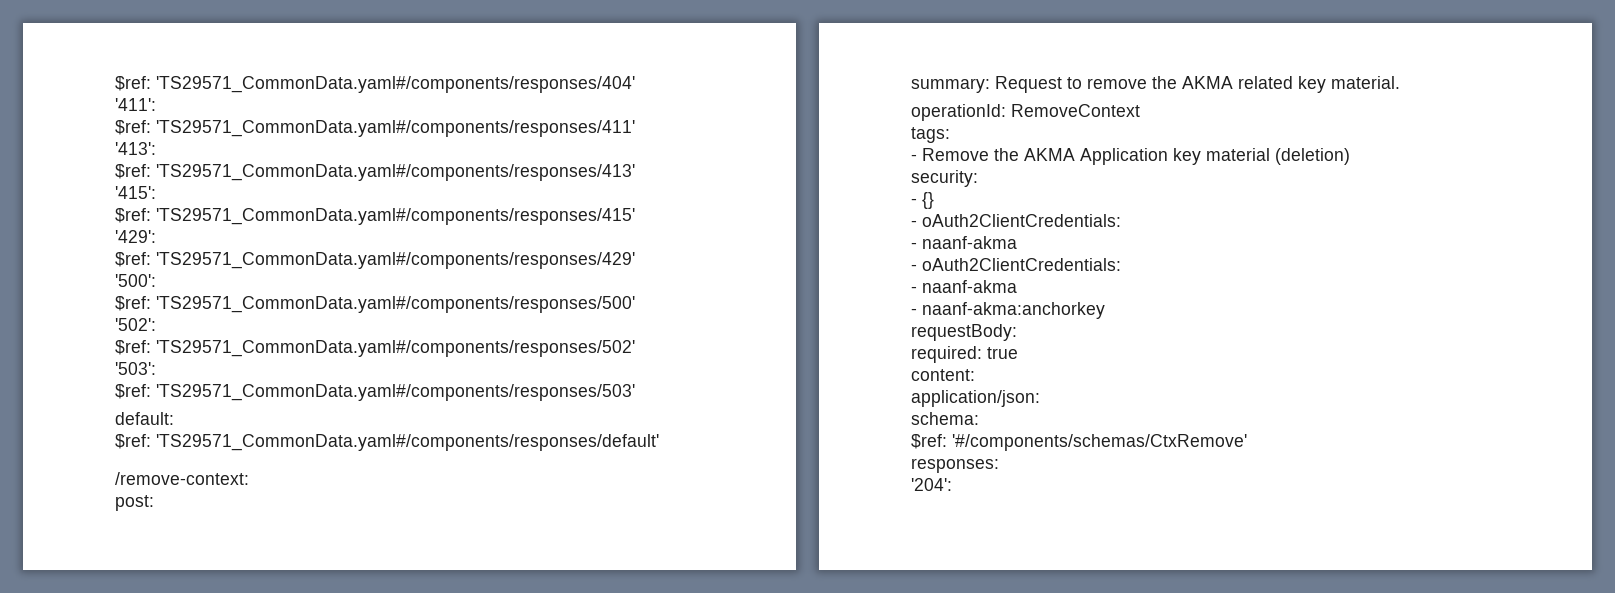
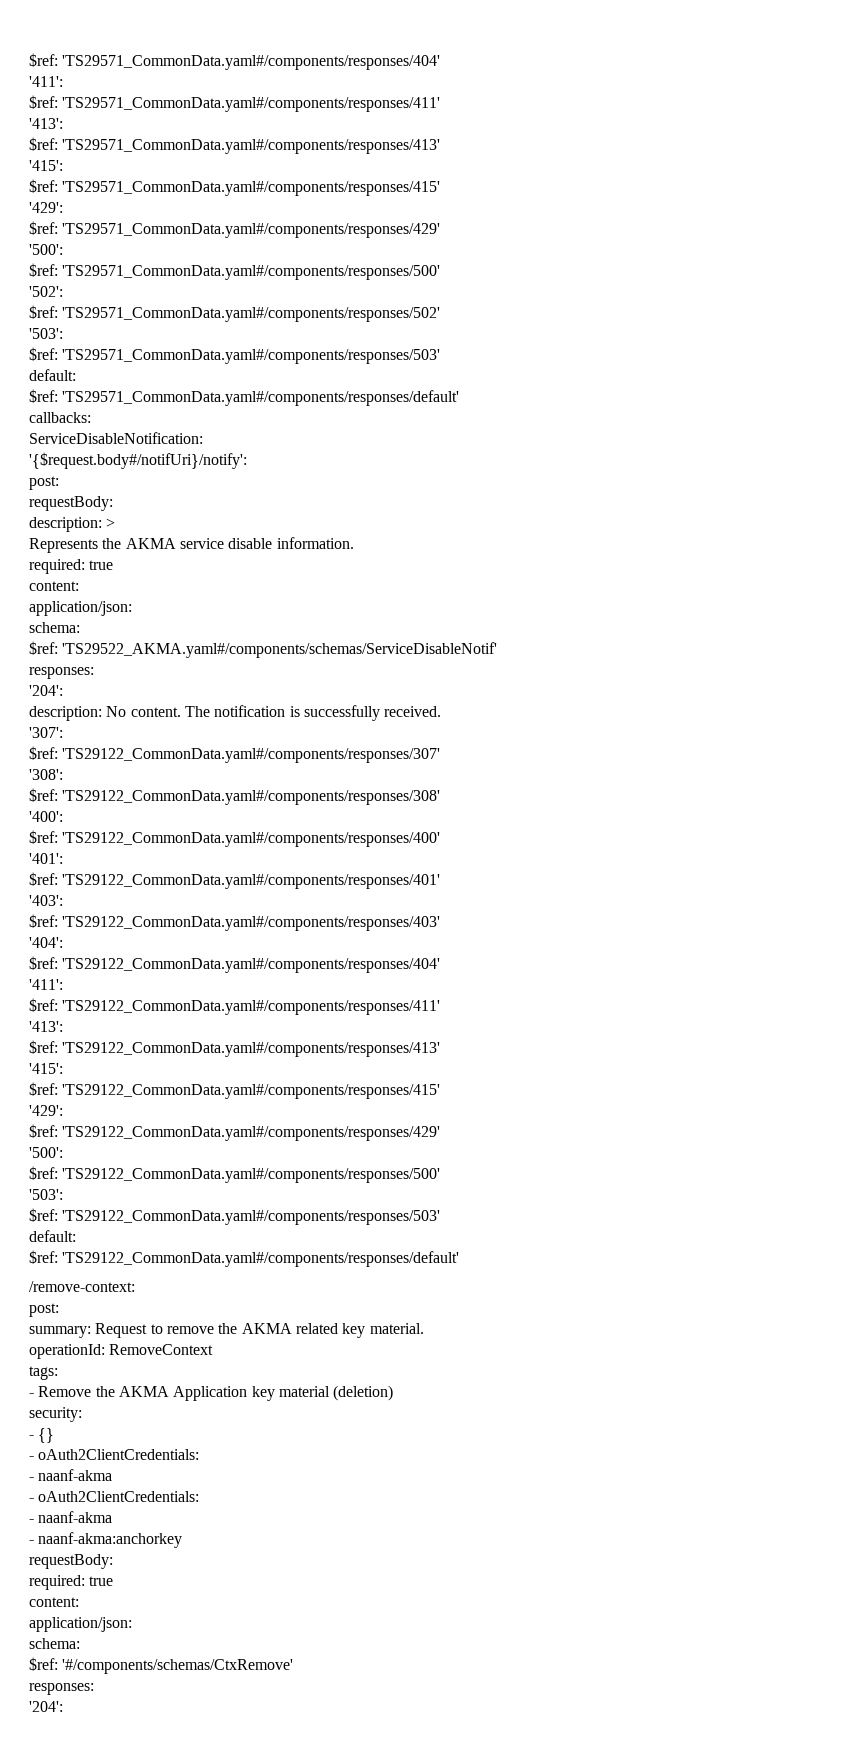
+ callbacks:
+ ServiceDisableNotification:
+ '{$request.body#/notifUri}/notify':
+ post:
+ requestBody:
+ description: >
+ Represents the AKMA service disable information.
+ required: true
+ content:
+ application/json:
+ schema:
+ $ref: 'TS29522_AKMA.yaml#/components/schemas/ServiceDisableNotif'
+ responses:
+ '204':
+ description: No content. The notification is successfully received.
+ '307':
+ $ref: 'TS29122_CommonData.yaml#/components/responses/307'
+ '308':
+ $ref: 'TS29122_CommonData.yaml#/components/responses/308'
+ '400':
+ $ref: 'TS29122_CommonData.yaml#/components/responses/400'
+ '401':
+ $ref: 'TS29122_CommonData.yaml#/components/responses/401'
+ '403':
+ $ref: 'TS29122_CommonData.yaml#/components/responses/403'
+ '404':
+ $ref: 'TS29122_CommonData.yaml#/components/responses/404'
+ '411':
+ $ref: 'TS29122_CommonData.yaml#/components/responses/411'
+ '413':
+ $ref: 'TS29122_CommonData.yaml#/components/responses/413'
+ '415':
+ $ref: 'TS29122_CommonData.yaml#/components/responses/415'
+ '429':
+ $ref: 'TS29122_CommonData.yaml#/components/responses/429'
+ '500':
+ $ref: 'TS29122_CommonData.yaml#/components/responses/500'
+ '503':
+ $ref: 'TS29122_CommonData.yaml#/components/responses/503'
+ default:
+ $ref: 'TS29122_CommonData.yaml#/components/responses/default'

